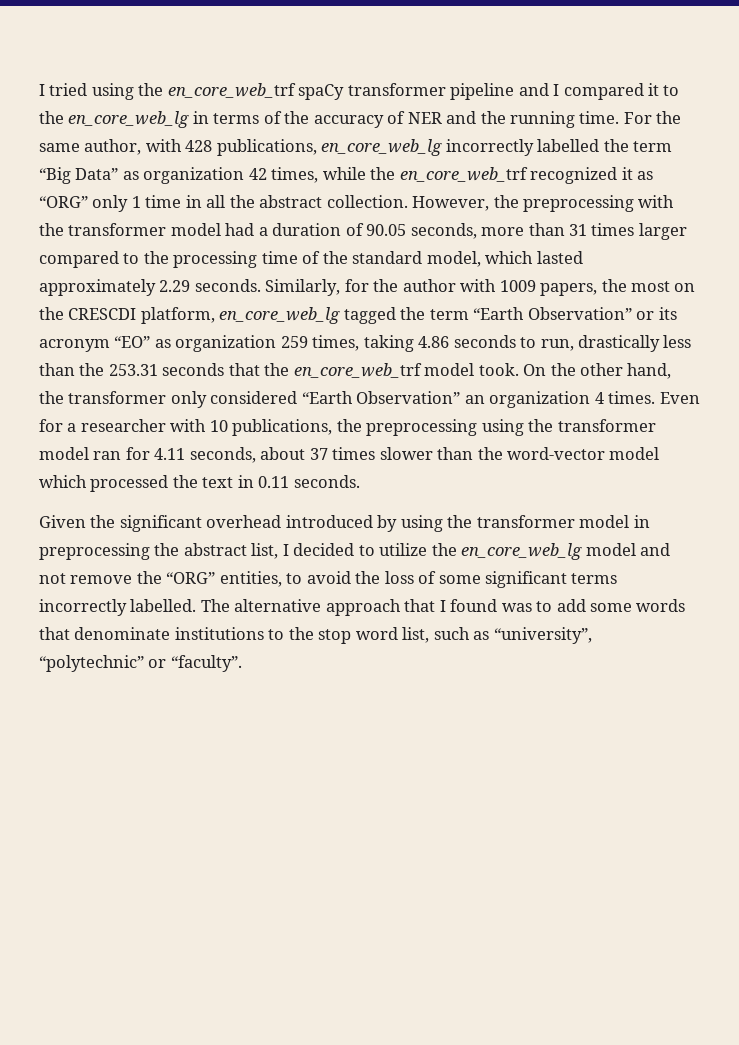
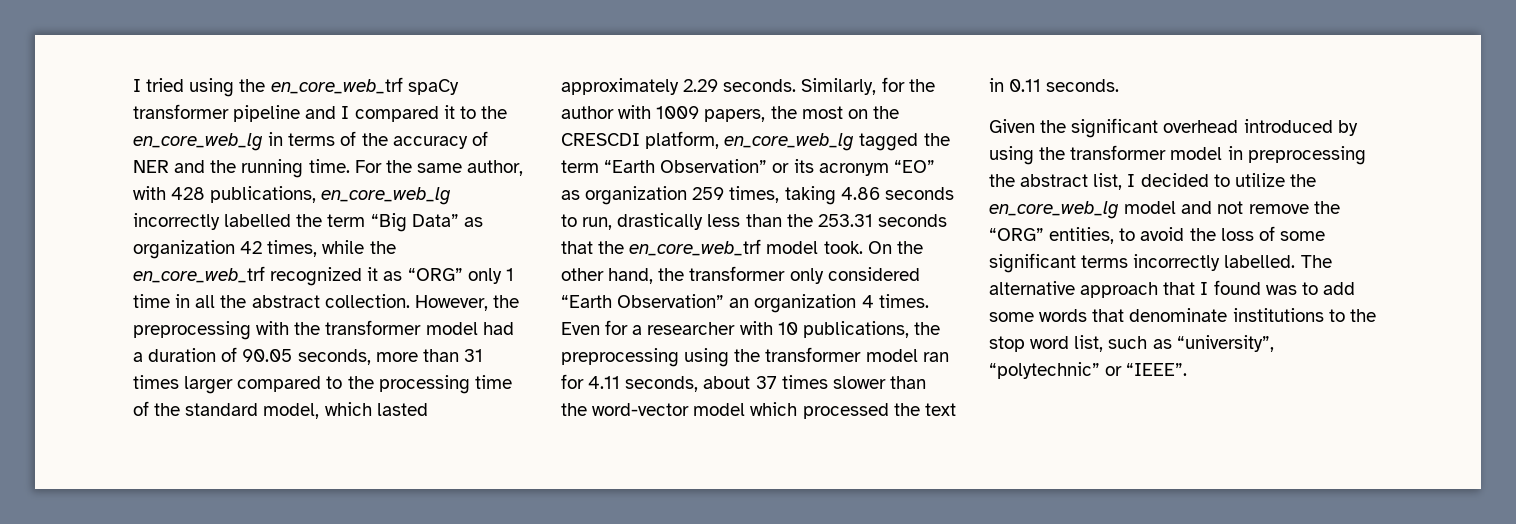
- The alternative approach that I found was to add some words that denominate institutions to the stop word list, such as “university”, “polytechnic” or “faculty”.
+ The alternative approach that I found was to add some words that denominate institutions to the stop word list, such as “university”, “polytechnic” or “IEEE”.

